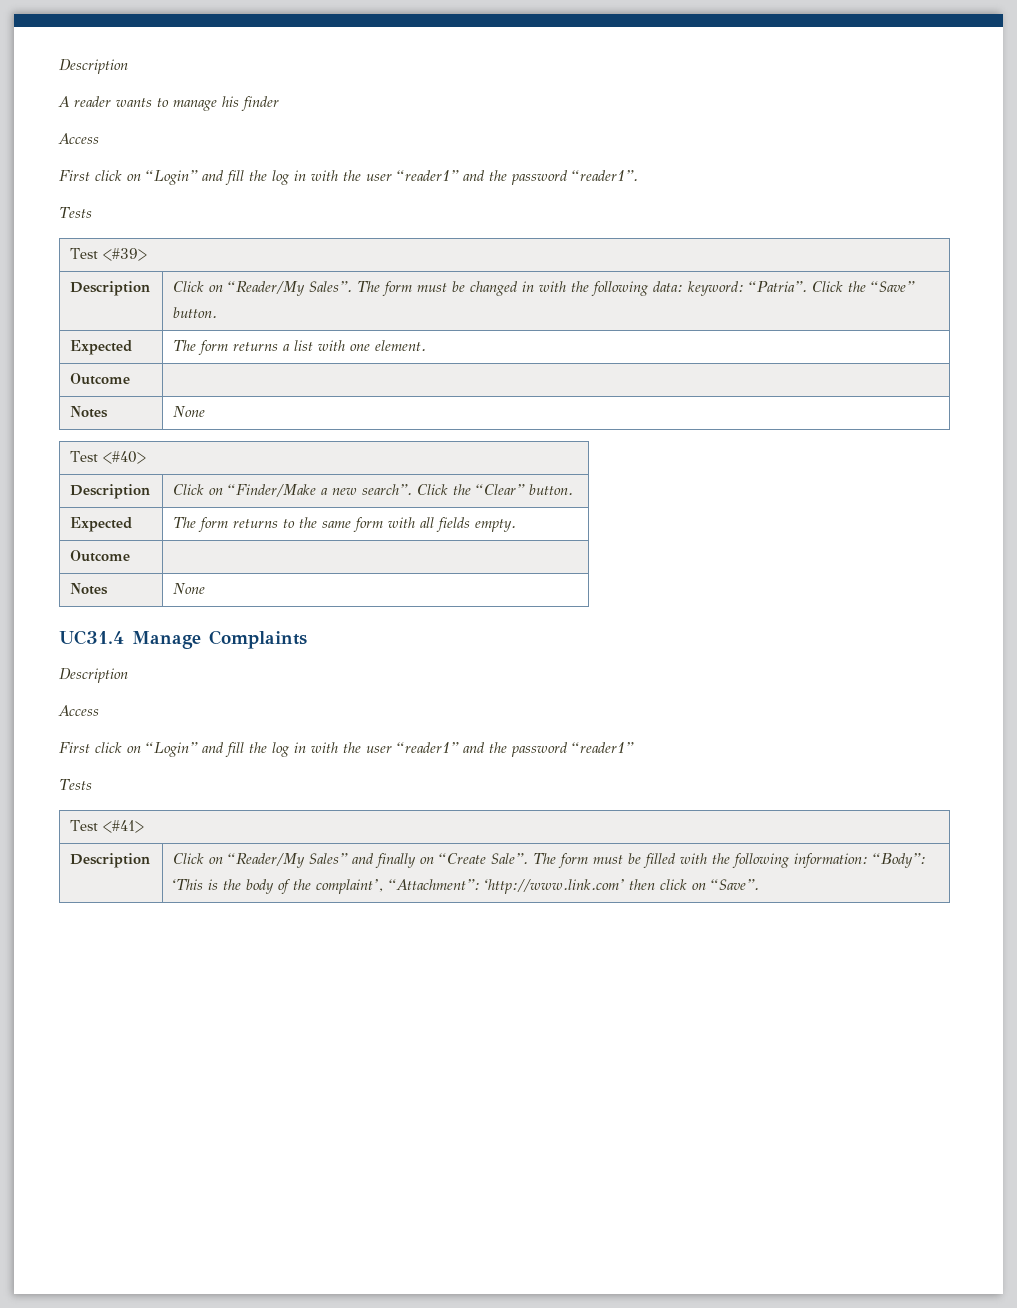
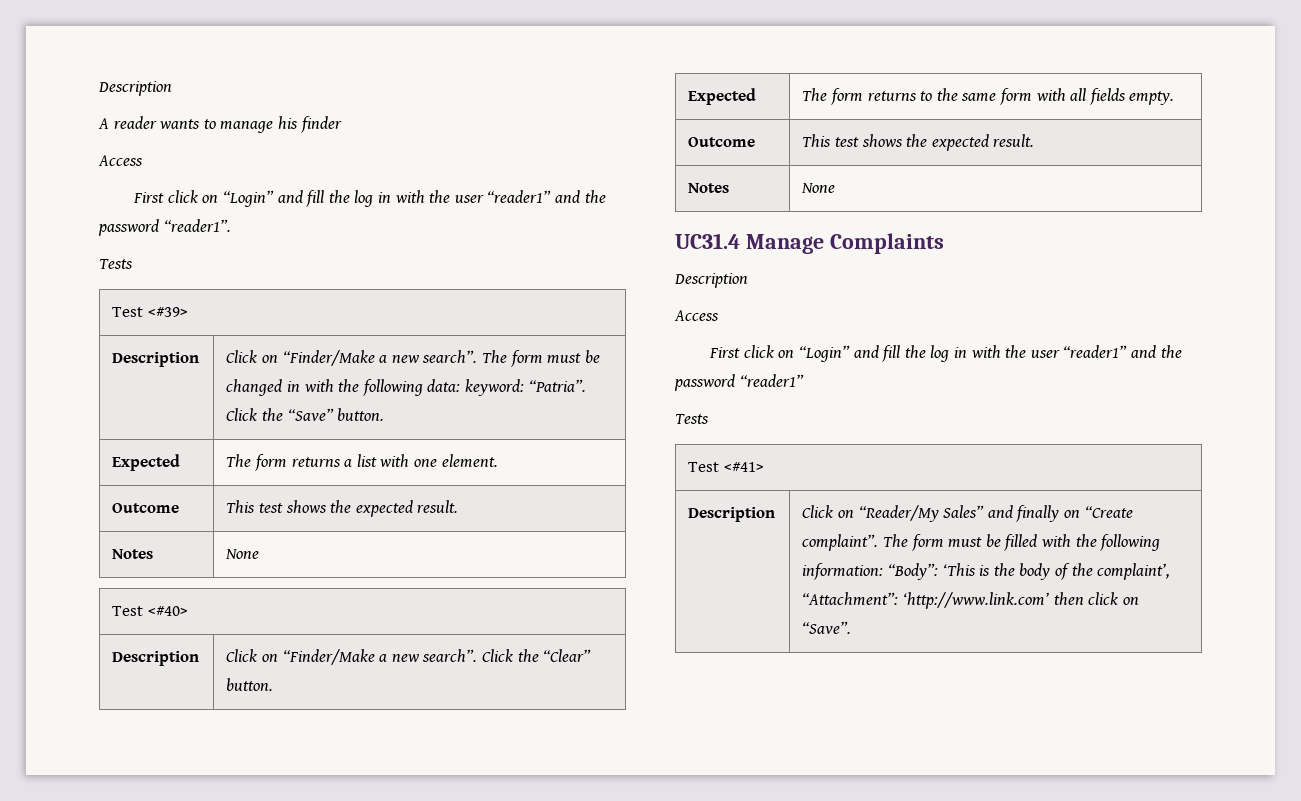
- Description | Click on “Reader/My Sales”. The form must be changed in with the following data: keyword: “Patria”. Click the “Save” button.
+ Description | Click on “Finder/Make a new search”. The form must be changed in with the following data: keyword: “Patria”. Click the “Save” button.
  Expected | The form returns a list with one element.
- Outcome |
+ Outcome | This test shows the expected result.
  Expected | The form returns to the same form with all fields empty.
- Outcome |
+ Outcome | This test shows the expected result.
- Description | Click on “Reader/My Sales” and finally on “Create Sale”. The form must be filled with the following information: “Body”: ‘This is the body of the complaint’, “Attachment”: ‘http://www.link.com’ then click on “Save”.
+ Description | Click on “Reader/My Sales” and finally on “Create complaint”. The form must be filled with the following information: “Body”: ‘This is the body of the complaint’, “Attachment”: ‘http://www.link.com’ then click on “Save”.

